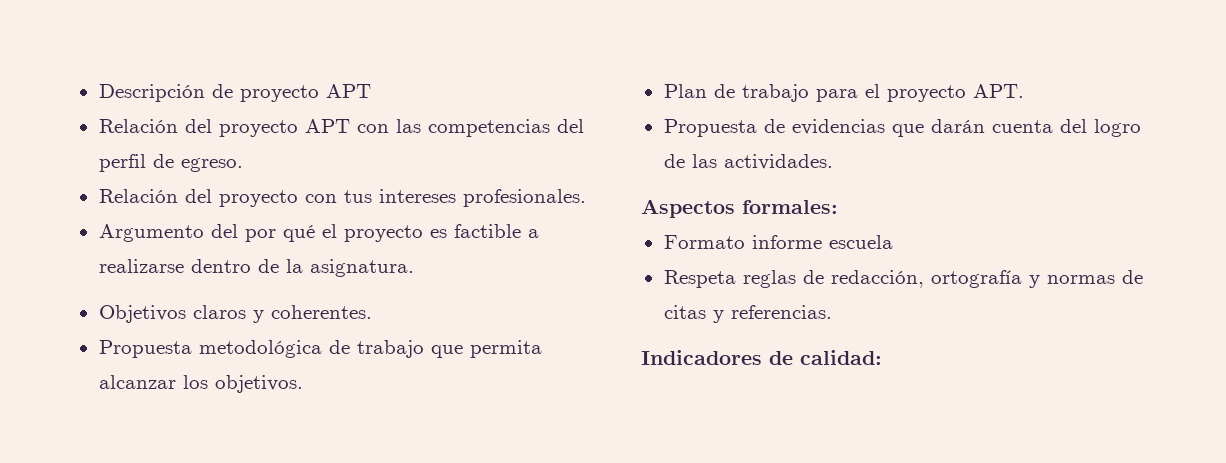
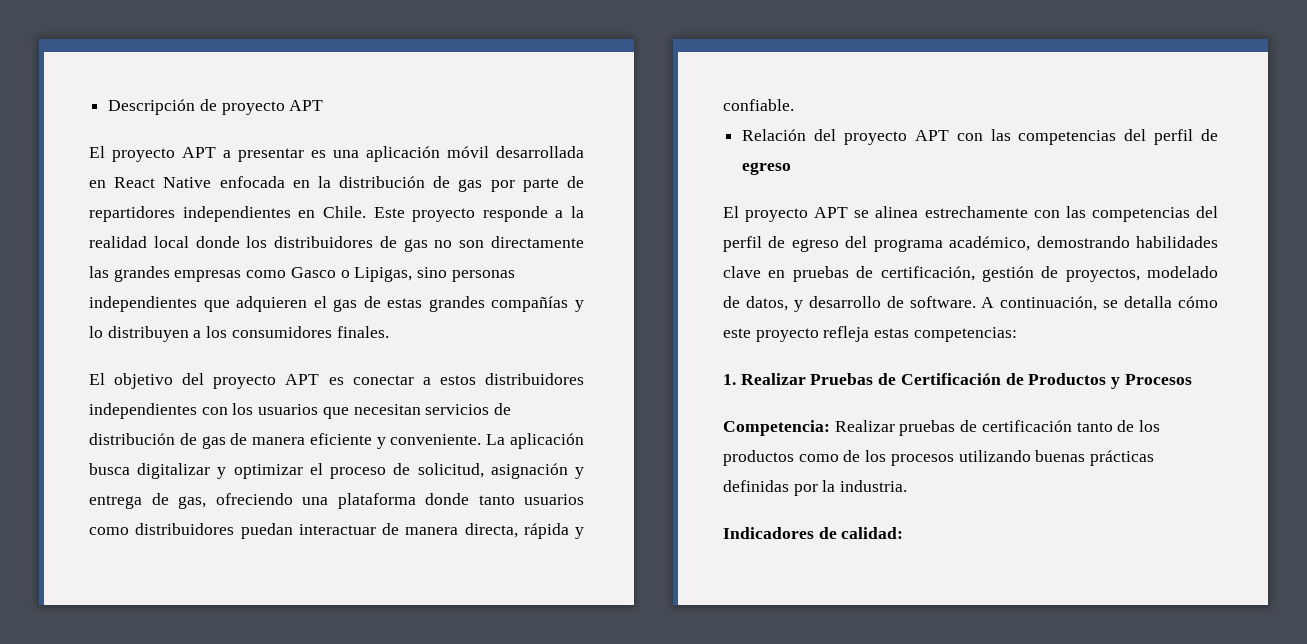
+ El proyecto APT a presentar es una aplicación móvil desarrollada en React Native enfocada en la distribución de gas por parte de repartidores independientes en Chile. Este proyecto responde a la realidad local donde los distribuidores de gas no son directamente las grandes empresas como Gasco o Lipigas, sino personas independientes que adquieren el gas de estas grandes compañías y lo distribuyen a los consumidores finales.
+ El objetivo del proyecto APT es conectar a estos distribuidores independientes con los usuarios que necesitan servicios de distribución de gas de manera eficiente y conveniente. La aplicación busca digitalizar y optimizar el proceso de solicitud, asignación y entrega de gas, ofreciendo una plataforma donde tanto usuarios como distribuidores puedan interactuar de manera directa, rápida y confiable.
- Relación del proyecto APT con las competencias del perfil de egreso.
- Relación del proyecto con tus intereses profesionales.
- Argumento del por qué el proyecto es factible a realizarse dentro de la asignatura.
- Objetivos claros y coherentes.
- Propuesta metodológica de trabajo que permita alcanzar los objetivos.
- Plan de trabajo para el proyecto APT.
- Propuesta de evidencias que darán cuenta del logro de las actividades.
- Aspectos formales:
- Formato informe escuela
- Respeta reglas de redacción, ortografía y normas de citas y referencias.
+ Relación del proyecto APT con las competencias del perfil de egreso
+ El proyecto APT se alinea estrechamente con las competencias del perfil de egreso del programa académico, demostrando habilidades clave en pruebas de certificación, gestión de proyectos, modelado de datos, y desarrollo de software. A continuación, se detalla cómo este proyecto refleja estas competencias:
+ 1. Realizar Pruebas de Certificación de Productos y Procesos
+ Competencia: Realizar pruebas de certificación tanto de los productos como de los procesos utilizando buenas prácticas definidas por la industria.

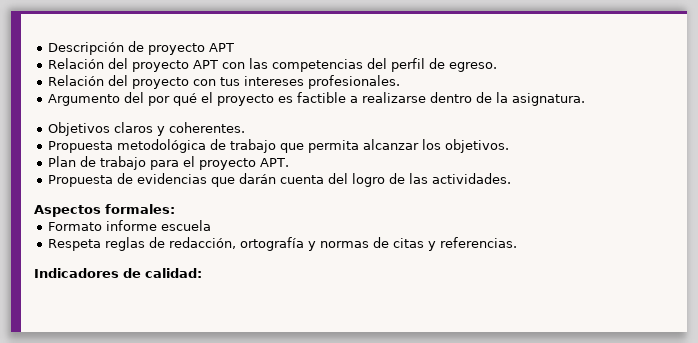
- El proyecto APT a presentar es una aplicación móvil desarrollada en React Native enfocada en la distribución de gas por parte de repartidores independientes en Chile. Este proyecto responde a la realidad local donde los distribuidores de gas no son directamente las grandes empresas como Gasco o Lipigas, sino personas independientes que adquieren el gas de estas grandes compañías y lo distribuyen a los consumidores finales.
- El objetivo del proyecto APT es conectar a estos distribuidores independientes con los usuarios que necesitan servicios de distribución de gas de manera eficiente y conveniente. La aplicación busca digitalizar y optimizar el proceso de solicitud, asignación y entrega de gas, ofreciendo una plataforma donde tanto usuarios como distribuidores puedan interactuar de manera directa, rápida y confiable.
- Relación del proyecto APT con las competencias del perfil de egreso
- El proyecto APT se alinea estrechamente con las competencias del perfil de egreso del programa académico, demostrando habilidades clave en pruebas de certificación, gestión de proyectos, modelado de datos, y desarrollo de software. A continuación, se detalla cómo este proyecto refleja estas competencias:
- 1. Realizar Pruebas de Certificación de Productos y Procesos
- Competencia: Realizar pruebas de certificación tanto de los productos como de los procesos utilizando buenas prácticas definidas por la industria.
+ Relación del proyecto APT con las competencias del perfil de egreso.
+ Relación del proyecto con tus intereses profesionales.
+ Argumento del por qué el proyecto es factible a realizarse dentro de la asignatura.
+ Objetivos claros y coherentes.
+ Propuesta metodológica de trabajo que permita alcanzar los objetivos.
+ Plan de trabajo para el proyecto APT.
+ Propuesta de evidencias que darán cuenta del logro de las actividades.
+ Aspectos formales:
+ Formato informe escuela
+ Respeta reglas de redacción, ortografía y normas de citas y referencias.

